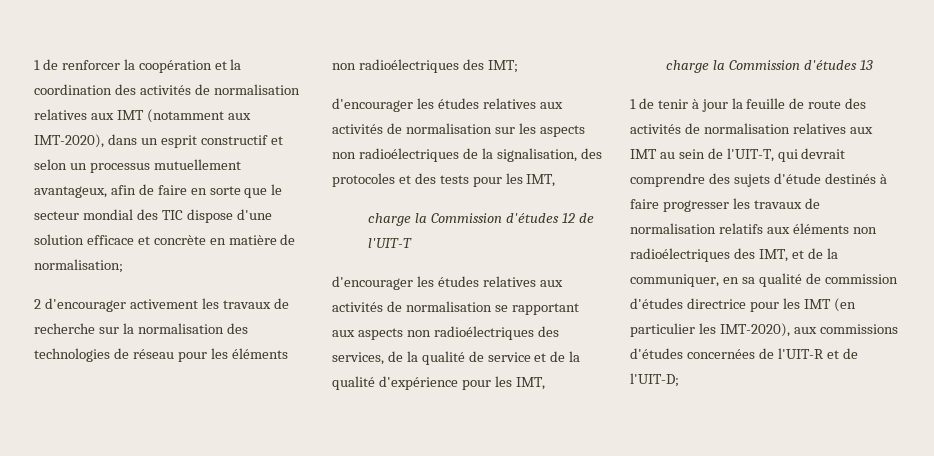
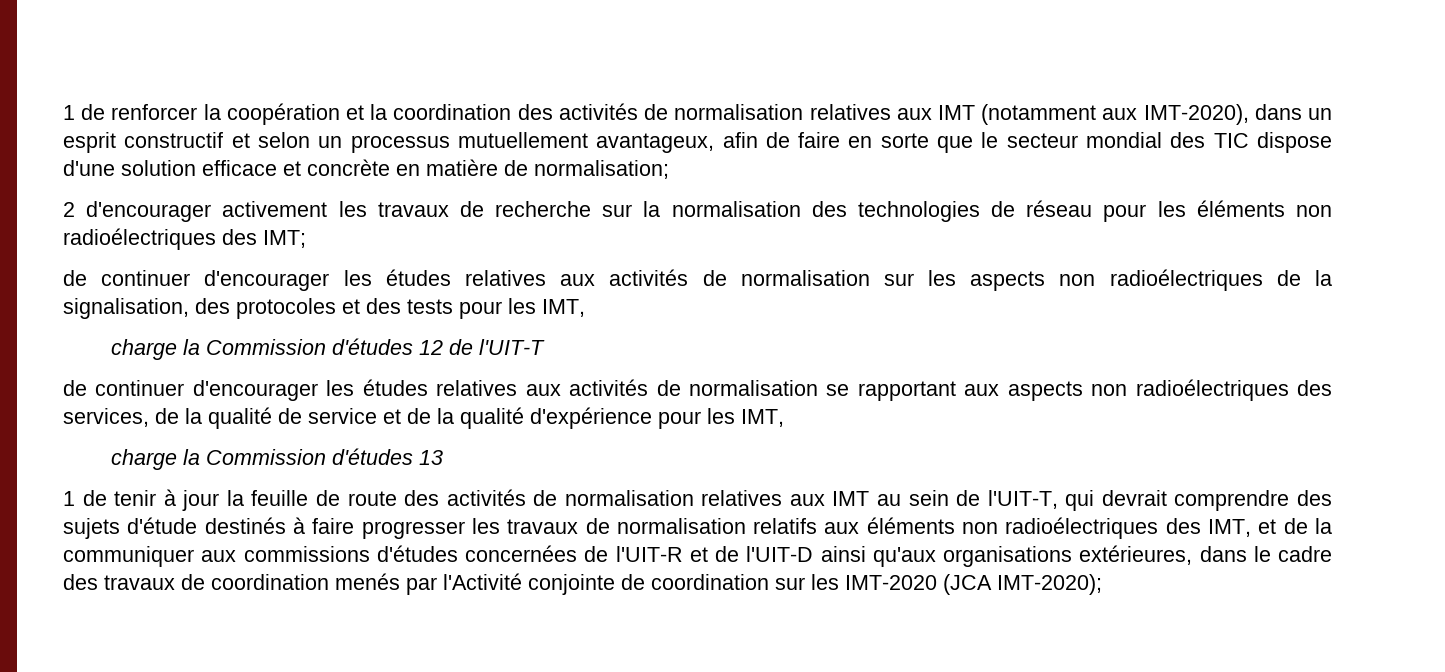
- d'encourager les études relatives aux activités de normalisation sur les aspects non radioélectriques de la signalisation, des protocoles et des tests pour les IMT,
+ de continuer d'encourager les études relatives aux activités de normalisation sur les aspects non radioélectriques de la signalisation, des protocoles et des tests pour les IMT,
- d'encourager les études relatives aux activités de normalisation se rapportant aux aspects non radioélectriques des services, de la qualité de service et de la qualité d'expérience pour les IMT,
+ de continuer d'encourager les études relatives aux activités de normalisation se rapportant aux aspects non radioélectriques des services, de la qualité de service et de la qualité d'expérience pour les IMT,
- 1 de tenir à jour la feuille de route des activités de normalisation relatives aux IMT au sein de l'UIT-T, qui devrait comprendre des sujets d'étude destinés à faire progresser les travaux de normalisation relatifs aux éléments non radioélectriques des IMT, et de la communiquer, en sa qualité de commission d'études directrice pour les IMT (en particulier les IMT-2020), aux commissions d'études concernées de l'UIT-R et de l'UIT-D;
+ 1 de tenir à jour la feuille de route des activités de normalisation relatives aux IMT au sein de l'UIT-T, qui devrait comprendre des sujets d'étude destinés à faire progresser les travaux de normalisation relatifs aux éléments non radioélectriques des IMT, et de la communiquer aux commissions d'études concernées de l'UIT-R et de l'UIT-D ainsi qu'aux organisations extérieures, dans le cadre des travaux de coordination menés par l'Activité conjointe de coordination sur les IMT-2020 (JCA IMT-2020);

